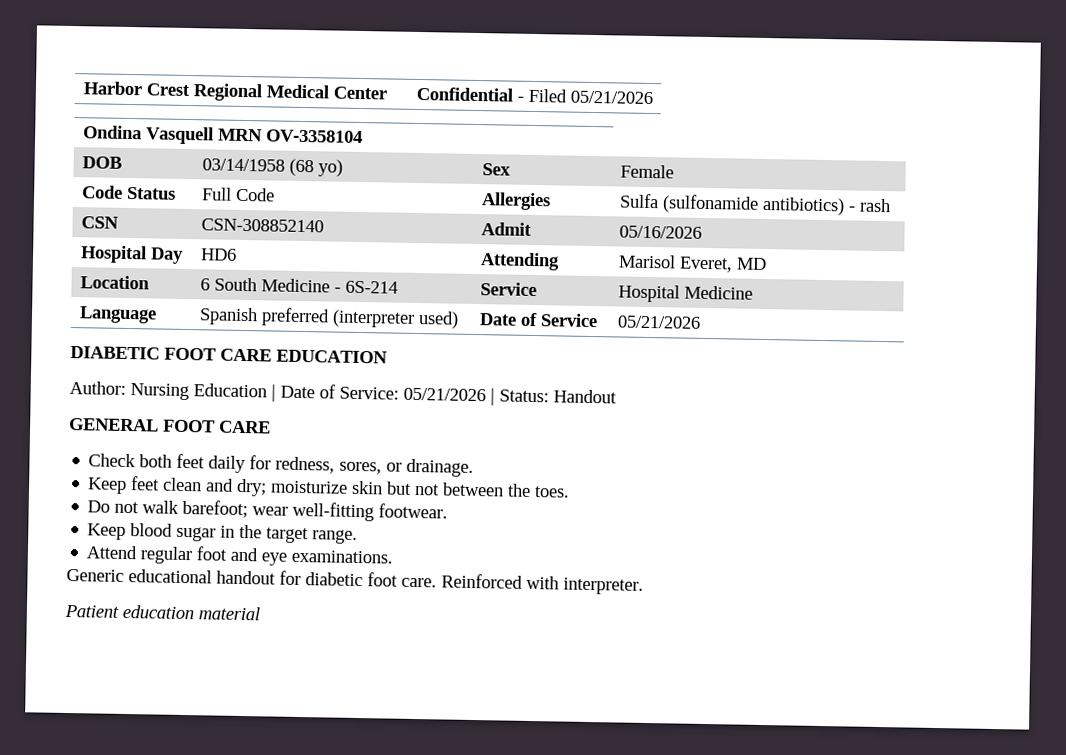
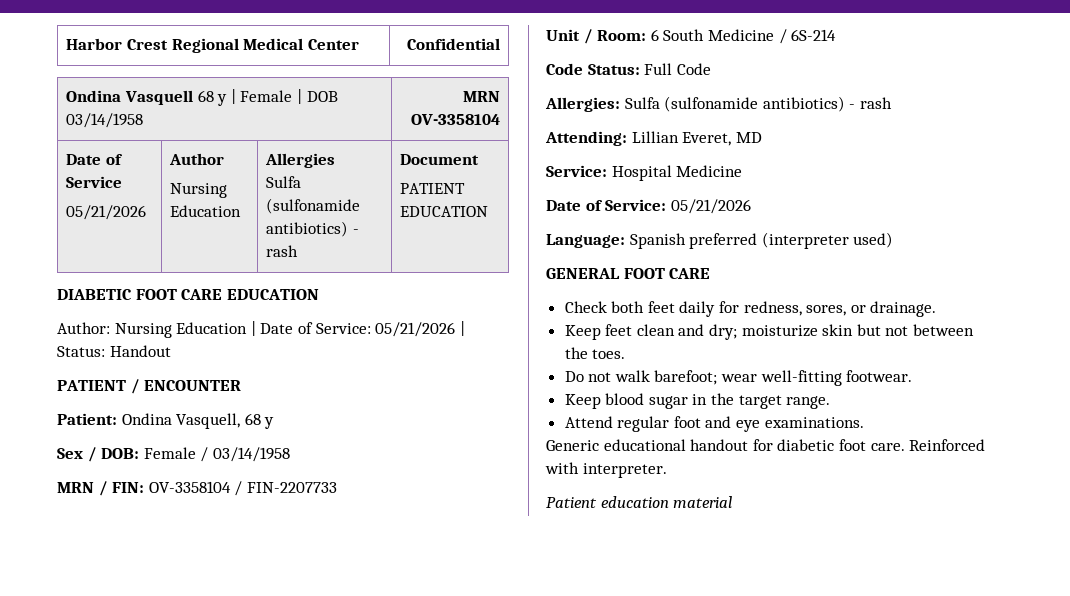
- Harbor Crest Regional Medical Center | Confidential - Filed 05/21/2026
+ Harbor Crest Regional Medical Center | Confidential
- Ondina Vasquell MRN OV-3358104
- DOB | 03/14/1958 (68 yo) | Sex | Female
- Code Status | Full Code | Allergies | Sulfa (sulfonamide antibiotics) - rash
- CSN | CSN-308852140 | Admit | 05/16/2026
- Hospital Day | HD6 | Attending | Marisol Everet, MD
- Location | 6 South Medicine - 6S-214 | Service | Hospital Medicine
- Language | Spanish preferred (interpreter used) | Date of Service | 05/21/2026
+ Ondina Vasquell 68 y | Female | DOB 03/14/1958 | MRN OV-3358104
+ Date of Service
+ 05/21/2026 | Author
+ Nursing Education | Allergies
+ Sulfa (sulfonamide antibiotics) - rash | Document
+ PATIENT EDUCATION
+ PATIENT / ENCOUNTER
+ Patient: Ondina Vasquell, 68 y
+ Sex / DOB: Female / 03/14/1958
+ MRN / FIN: OV-3358104 / FIN-2207733
+ Unit / Room: 6 South Medicine / 6S-214
+ Code Status: Full Code
+ Allergies: Sulfa (sulfonamide antibiotics) - rash
+ Attending: Lillian Everet, MD
+ Service: Hospital Medicine
+ Date of Service: 05/21/2026
+ Language: Spanish preferred (interpreter used)

